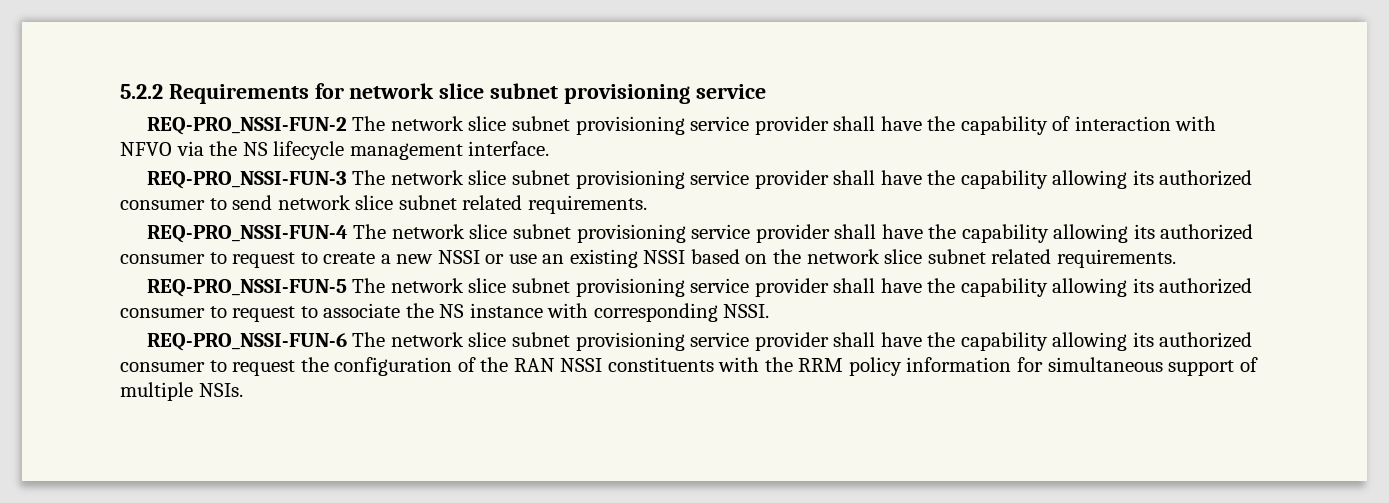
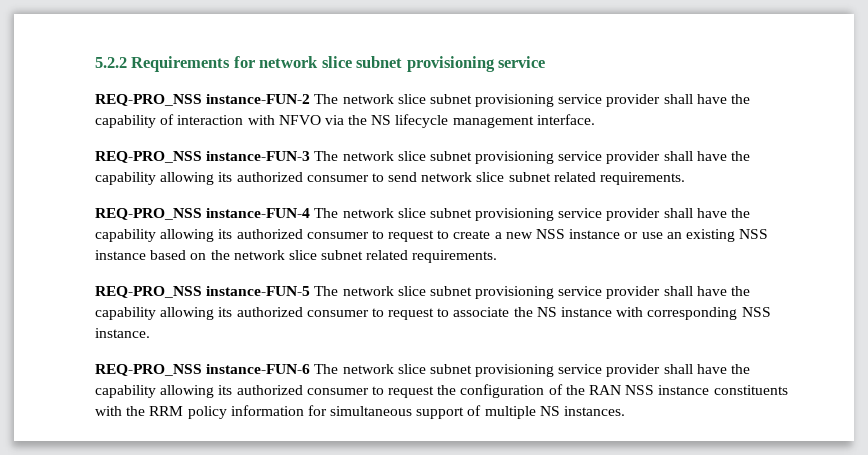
- REQ-PRO_NSSI-FUN-2 The network slice subnet provisioning service provider shall have the capability of interaction with NFVO via the NS lifecycle management interface.
+ REQ-PRO_NSS instance-FUN-2 The network slice subnet provisioning service provider shall have the capability of interaction with NFVO via the NS lifecycle management interface.
- REQ-PRO_NSSI-FUN-3 The network slice subnet provisioning service provider shall have the capability allowing its authorized consumer to send network slice subnet related requirements.
+ REQ-PRO_NSS instance-FUN-3 The network slice subnet provisioning service provider shall have the capability allowing its authorized consumer to send network slice subnet related requirements.
- REQ-PRO_NSSI-FUN-4 The network slice subnet provisioning service provider shall have the capability allowing its authorized consumer to request to create a new NSSI or use an existing NSSI based on the network slice subnet related requirements.
+ REQ-PRO_NSS instance-FUN-4 The network slice subnet provisioning service provider shall have the capability allowing its authorized consumer to request to create a new NSS instance or use an existing NSS instance based on the network slice subnet related requirements.
- REQ-PRO_NSSI-FUN-5 The network slice subnet provisioning service provider shall have the capability allowing its authorized consumer to request to associate the NS instance with corresponding NSSI.
- REQ-PRO_NSSI-FUN-6 The network slice subnet provisioning service provider shall have the capability allowing its authorized consumer to request the configuration of the RAN NSSI constituents with the RRM policy information for simultaneous support of multiple NSIs.
+ REQ-PRO_NSS instance-FUN-5 The network slice subnet provisioning service provider shall have the capability allowing its authorized consumer to request to associate the NS instance with corresponding NSS instance.
+ REQ-PRO_NSS instance-FUN-6 The network slice subnet provisioning service provider shall have the capability allowing its authorized consumer to request the configuration of the RAN NSS instance constituents with the RRM policy information for simultaneous support of multiple NS instances.

